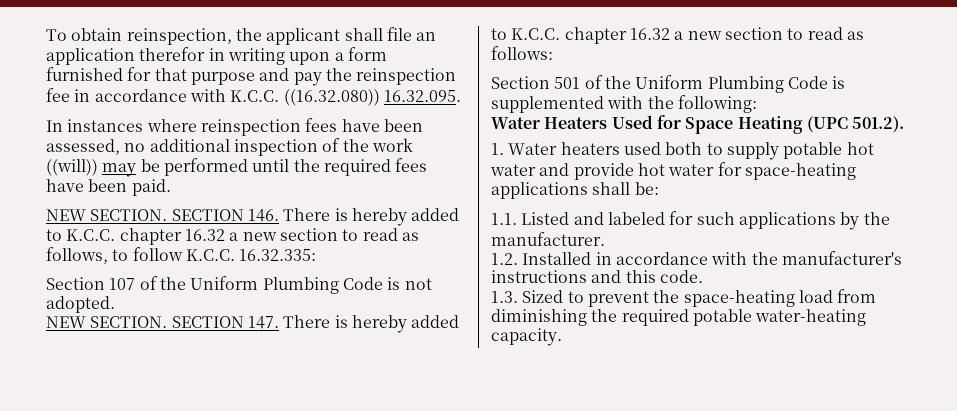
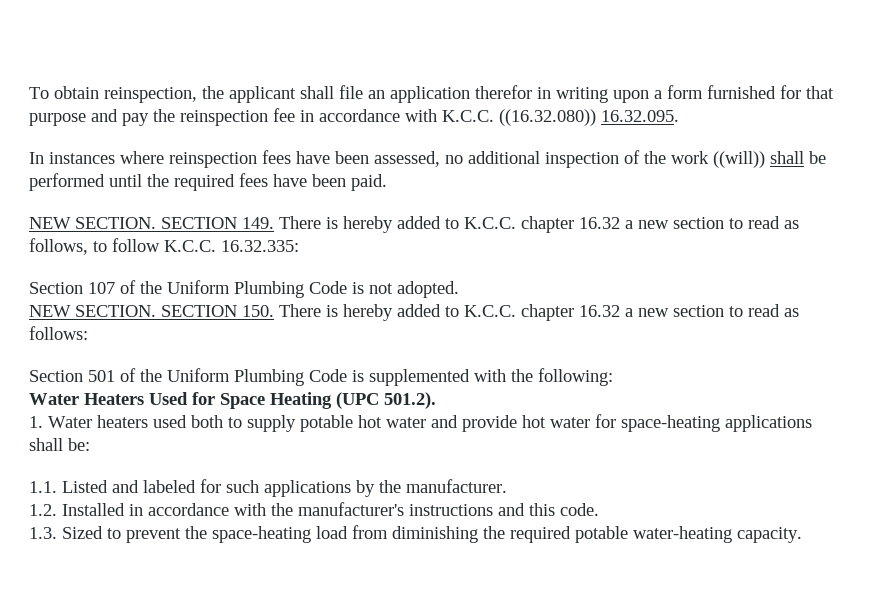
- In instances where reinspection fees have been assessed, no additional inspection of the work ((will)) may be performed until the required fees have been paid.
+ In instances where reinspection fees have been assessed, no additional inspection of the work ((will)) shall be performed until the required fees have been paid.
- SECTION 146. There is hereby added to K.C.C. chapter 16.32 a new section to read as follows, to follow K.C.C. 16.32.335:
+ SECTION 149. There is hereby added to K.C.C. chapter 16.32 a new section to read as follows, to follow K.C.C. 16.32.335:
- SECTION 147. There is hereby added to K.C.C. chapter 16.32 a new section to read as follows:
+ SECTION 150. There is hereby added to K.C.C. chapter 16.32 a new section to read as follows:

